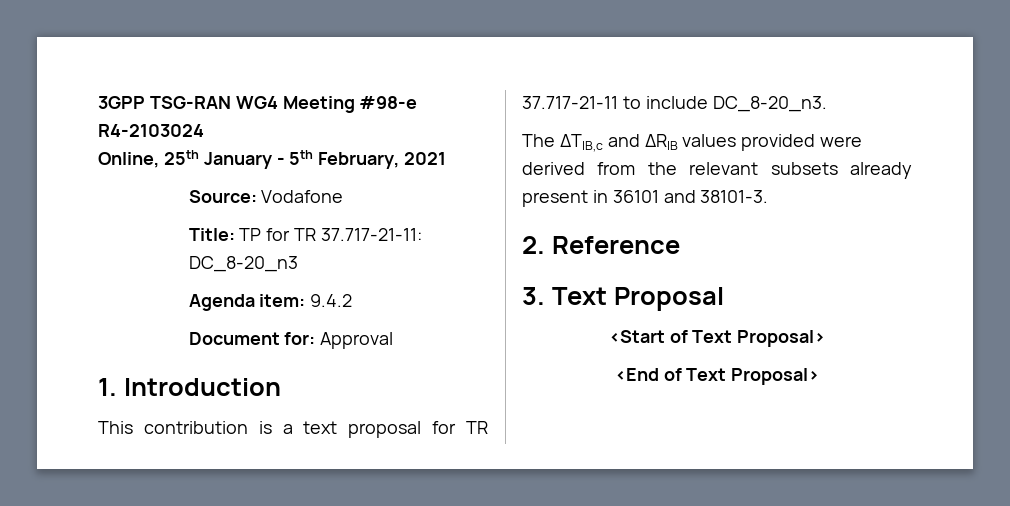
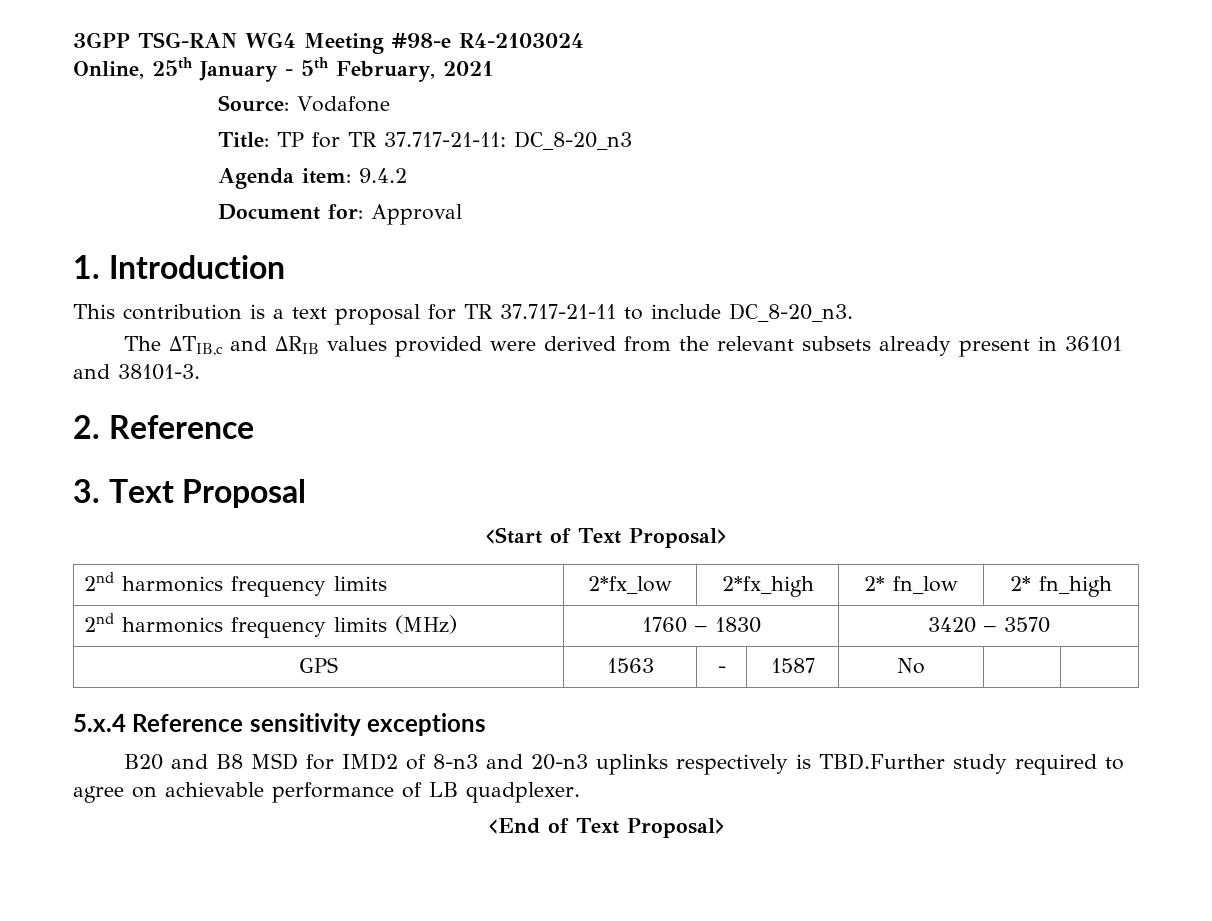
+ 2nd harmonics frequency limits | 2*fx_low | 2*fx_high | 2* fn_low | 2* fn_high
+ 2nd harmonics frequency limits (MHz) | 1760 – 1830 | 3420 – 3570
+ GPS | 1563 | - | 1587 | No | |
+ 5.x.4 Reference sensitivity exceptions
+ B20 and B8 MSD for IMD2 of 8-n3 and 20-n3 uplinks respectively is TBD.Further study required to agree on achievable performance of LB quadplexer.

